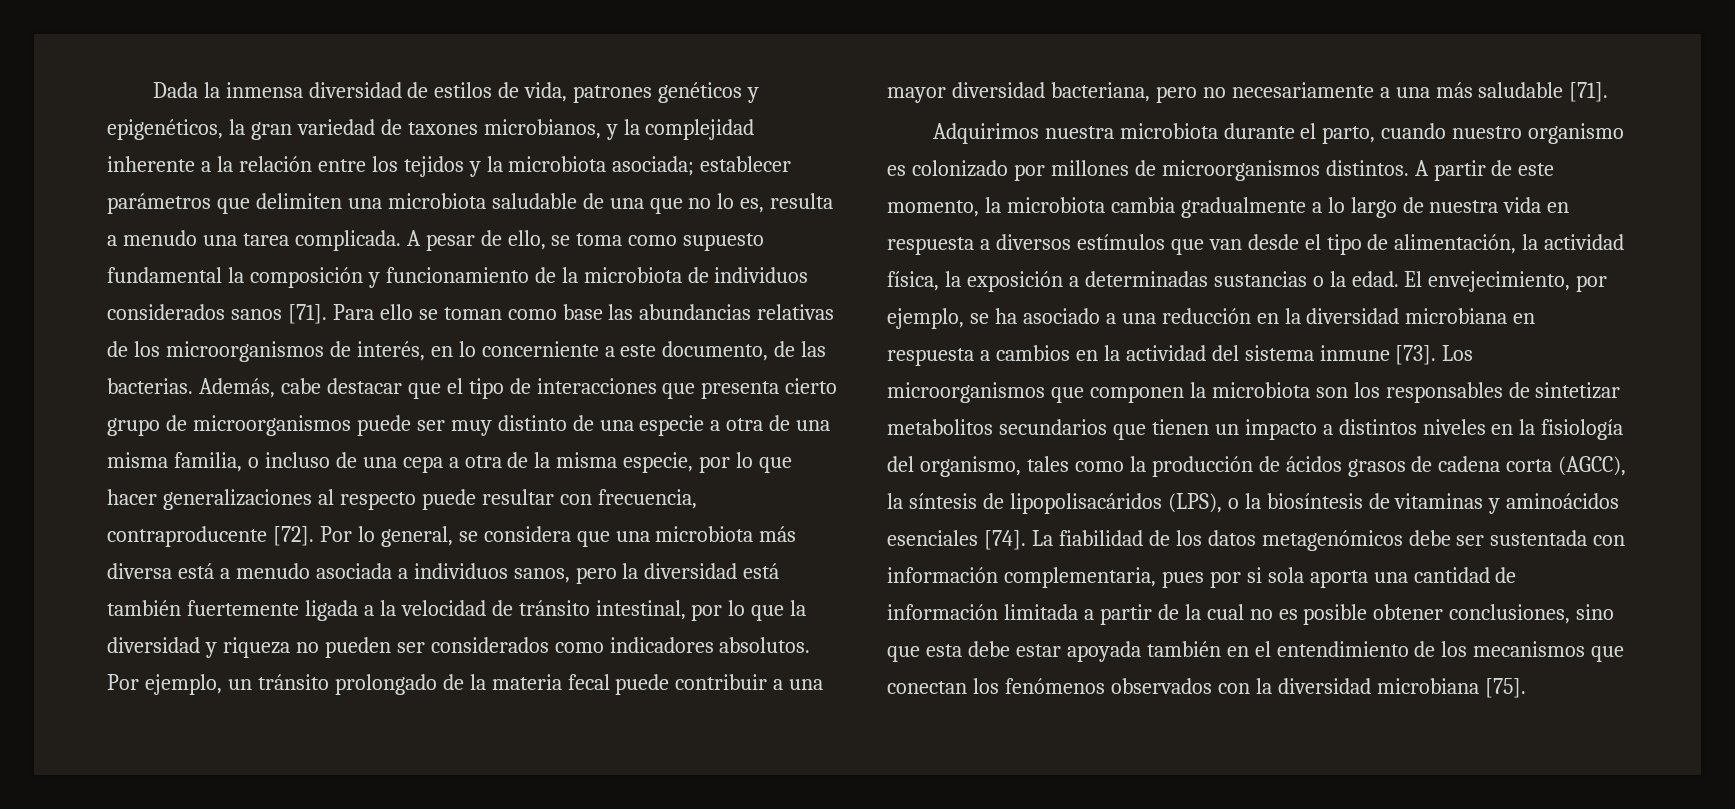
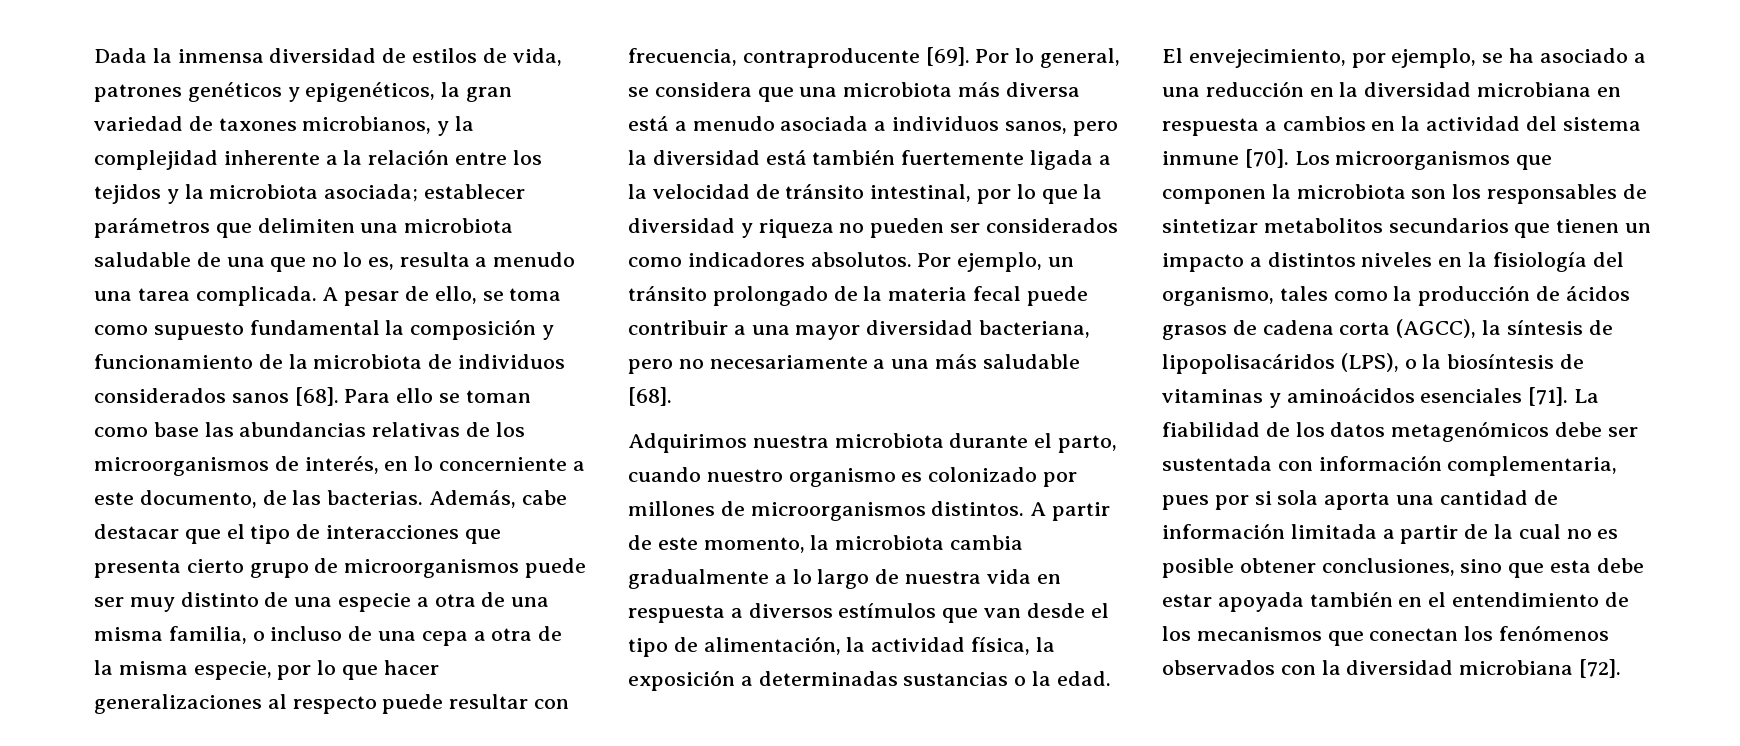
- A pesar de ello, se toma como supuesto fundamental la composición y funcionamiento de la microbiota de individuos considerados sanos [71].
+ A pesar de ello, se toma como supuesto fundamental la composición y funcionamiento de la microbiota de individuos considerados sanos [68].
- Además, cabe destacar que el tipo de interacciones que presenta cierto grupo de microorganismos puede ser muy distinto de una especie a otra de una misma familia, o incluso de una cepa a otra de la misma especie, por lo que hacer generalizaciones al respecto puede resultar con frecuencia, contraproducente [72].
+ Además, cabe destacar que el tipo de interacciones que presenta cierto grupo de microorganismos puede ser muy distinto de una especie a otra de una misma familia, o incluso de una cepa a otra de la misma especie, por lo que hacer generalizaciones al respecto puede resultar con frecuencia, contraproducente [69].
- Por ejemplo, un tránsito prolongado de la materia fecal puede contribuir a una mayor diversidad bacteriana, pero no necesariamente a una más saludable [71].
+ Por ejemplo, un tránsito prolongado de la materia fecal puede contribuir a una mayor diversidad bacteriana, pero no necesariamente a una más saludable [68].
- El envejecimiento, por ejemplo, se ha asociado a una reducción en la diversidad microbiana en respuesta a cambios en la actividad del sistema inmune [73].
+ El envejecimiento, por ejemplo, se ha asociado a una reducción en la diversidad microbiana en respuesta a cambios en la actividad del sistema inmune [70].
- Los microorganismos que componen la microbiota son los responsables de sintetizar metabolitos secundarios que tienen un impacto a distintos niveles en la fisiología del organismo, tales como la producción de ácidos grasos de cadena corta (AGCC), la síntesis de lipopolisacáridos (LPS), o la biosíntesis de vitaminas y aminoácidos esenciales [74].
+ Los microorganismos que componen la microbiota son los responsables de sintetizar metabolitos secundarios que tienen un impacto a distintos niveles en la fisiología del organismo, tales como la producción de ácidos grasos de cadena corta (AGCC), la síntesis de lipopolisacáridos (LPS), o la biosíntesis de vitaminas y aminoácidos esenciales [71].
- La fiabilidad de los datos metagenómicos debe ser sustentada con información complementaria, pues por si sola aporta una cantidad de información limitada a partir de la cual no es posible obtener conclusiones, sino que esta debe estar apoyada también en el entendimiento de los mecanismos que conectan los fenómenos observados con la diversidad microbiana [75].
+ La fiabilidad de los datos metagenómicos debe ser sustentada con información complementaria, pues por si sola aporta una cantidad de información limitada a partir de la cual no es posible obtener conclusiones, sino que esta debe estar apoyada también en el entendimiento de los mecanismos que conectan los fenómenos observados con la diversidad microbiana [72].

